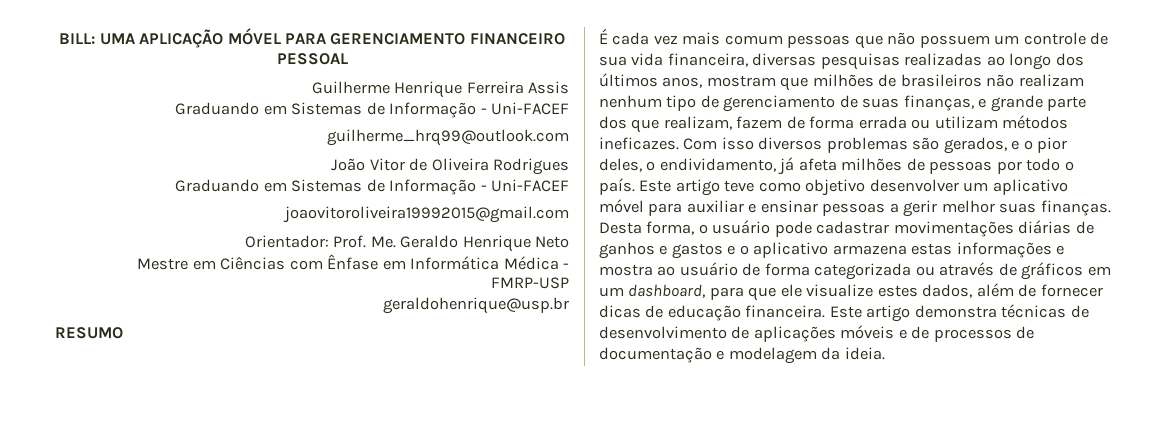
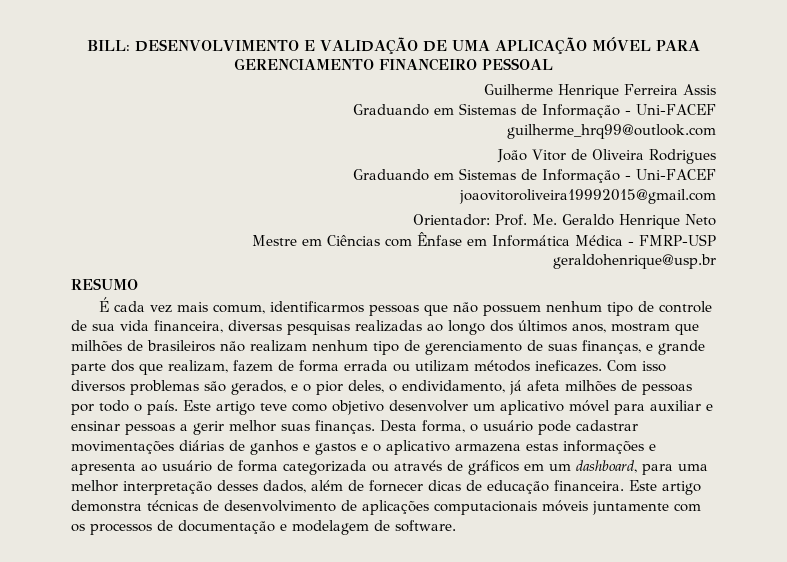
- BILL: UMA APLICAÇÃO MÓVEL PARA GERENCIAMENTO FINANCEIRO PESSOAL
+ BILL: DESENVOLVIMENTO E VALIDAÇÃO DE UMA APLICAÇÃO MÓVEL PARA GERENCIAMENTO FINANCEIRO PESSOAL
- É cada vez mais comum pessoas que não possuem um controle de sua vida financeira, diversas pesquisas realizadas ao longo dos últimos anos, mostram que milhões de brasileiros não realizam nenhum tipo de gerenciamento de suas finanças, e grande parte dos que realizam, fazem de forma errada ou utilizam métodos ineficazes.
+ É cada vez mais comum, identificarmos pessoas que não possuem nenhum tipo de controle de sua vida financeira, diversas pesquisas realizadas ao longo dos últimos anos, mostram que milhões de brasileiros não realizam nenhum tipo de gerenciamento de suas finanças, e grande parte dos que realizam, fazem de forma errada ou utilizam métodos ineficazes.
- Desta forma, o usuário pode cadastrar movimentações diárias de ganhos e gastos e o aplicativo armazena estas informações e mostra ao usuário de forma categorizada ou através de gráficos em um dashboard, para que ele visualize estes dados, além de fornecer dicas de educação financeira.
+ Desta forma, o usuário pode cadastrar movimentações diárias de ganhos e gastos e o aplicativo armazena estas informações e apresenta ao usuário de forma categorizada ou através de gráficos em um dashboard, para uma melhor interpretação desses dados, além de fornecer dicas de educação financeira.
- Este artigo demonstra técnicas de desenvolvimento de aplicações móveis e de processos de documentação e modelagem da ideia.
+ Este artigo demonstra técnicas de desenvolvimento de aplicações computacionais móveis juntamente com os processos de documentação e modelagem de software.

